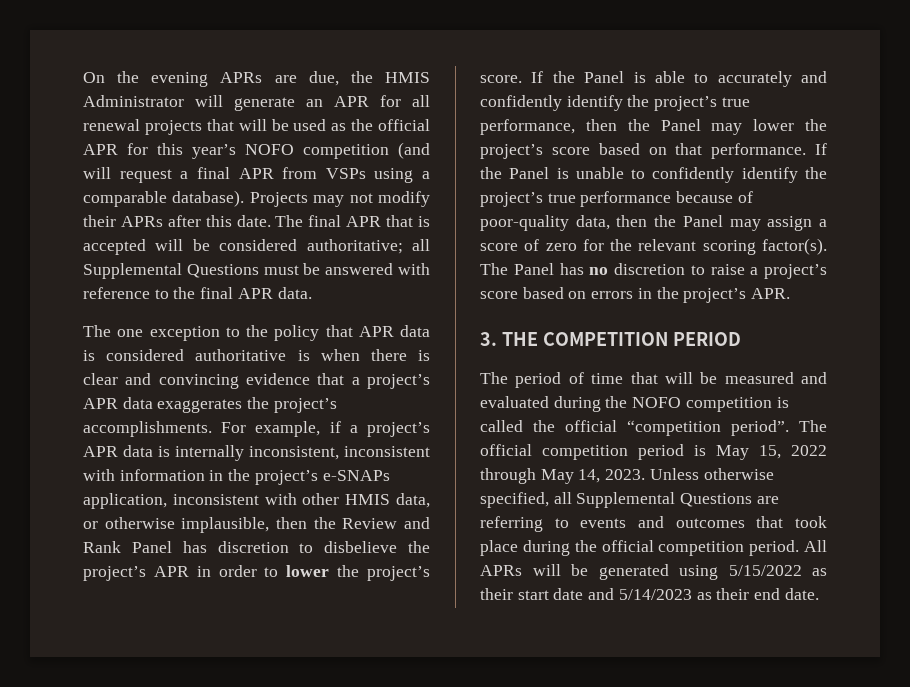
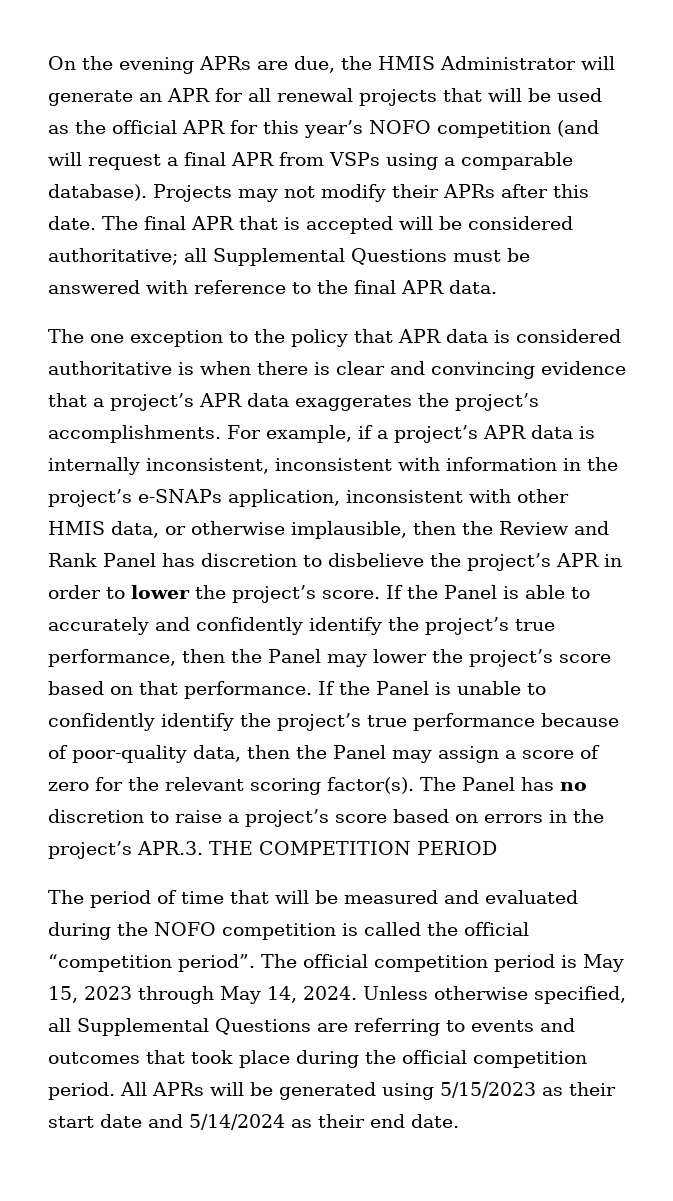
- The Panel has no discretion to raise a project’s score based on errors in the project’s APR.
- 3. THE COMPETITION PERIOD
+ The Panel has no discretion to raise a project’s score based on errors in the project’s APR.3. THE COMPETITION PERIOD
- The official competition period is May 15, 2022 through May 14, 2023.
+ The official competition period is May 15, 2023 through May 14, 2024.
- All APRs will be generated using 5/15/2022 as their start date and 5/14/2023 as their end date.
+ All APRs will be generated using 5/15/2023 as their start date and 5/14/2024 as their end date.

